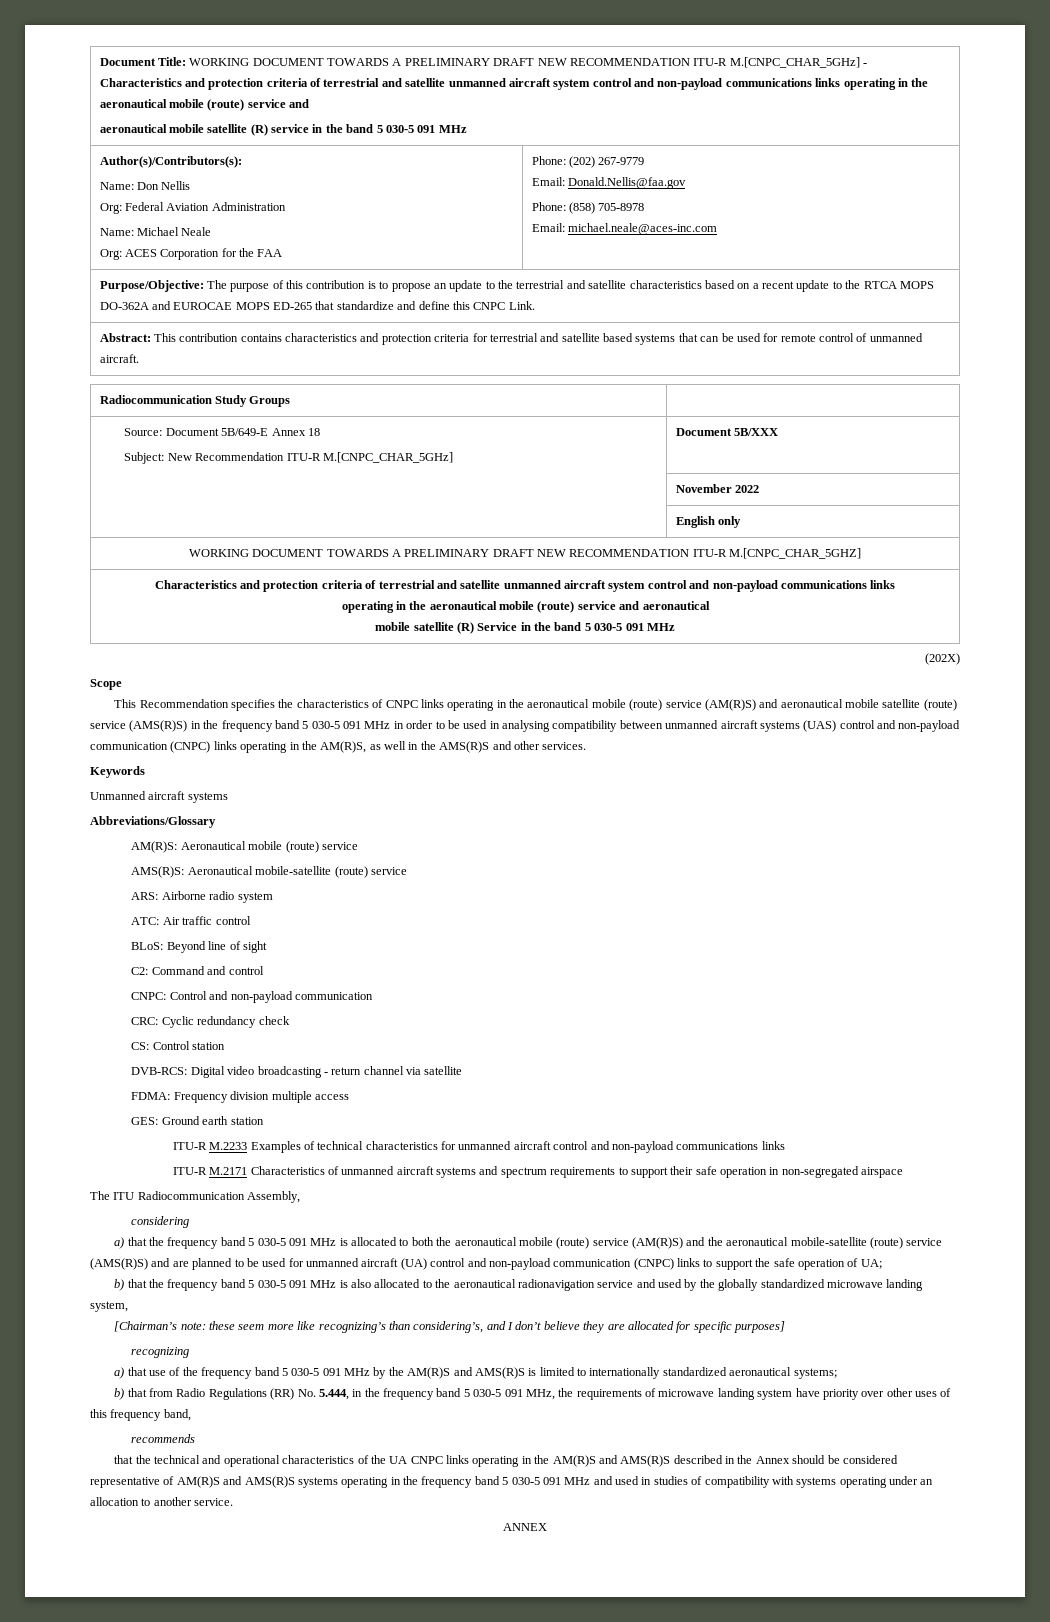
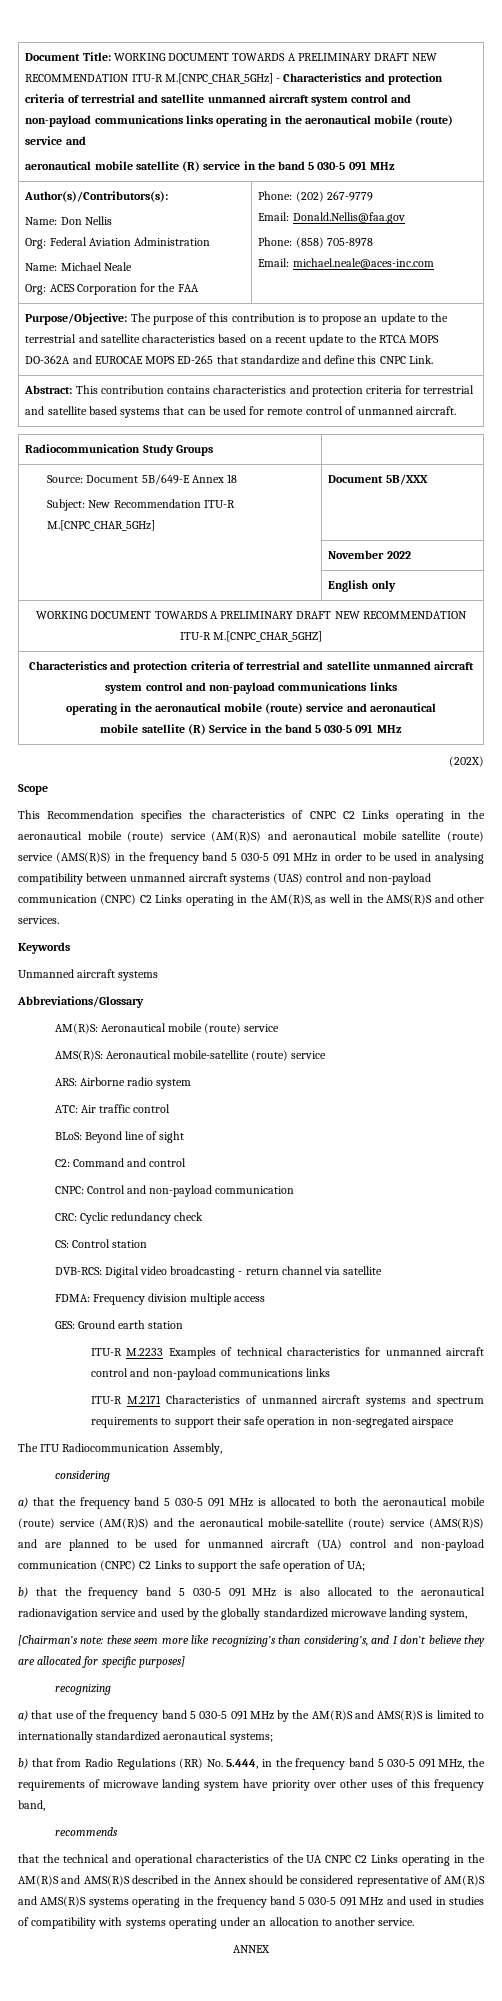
- This Recommendation specifies the characteristics of CNPC links operating in the aeronautical mobile (route) service (AM(R)S) and aeronautical mobile satellite (route) service (AMS(R)S) in the frequency band 5 030-5 091 MHz in order to be used in analysing compatibility between unmanned aircraft systems (UAS) control and non-payload communication (CNPC) links operating in the AM(R)S, as well in the AMS(R)S and other services.
+ This Recommendation specifies the characteristics of CNPC C2 Links operating in the aeronautical mobile (route) service (AM(R)S) and aeronautical mobile satellite (route) service (AMS(R)S) in the frequency band 5 030-5 091 MHz in order to be used in analysing compatibility between unmanned aircraft systems (UAS) control and non-payload communication (CNPC) C2 Links operating in the AM(R)S, as well in the AMS(R)S and other services.
- a) that the frequency band 5 030-5 091 MHz is allocated to both the aeronautical mobile (route) service (AM(R)S) and the aeronautical mobile-satellite (route) service (AMS(R)S) and are planned to be used for unmanned aircraft (UA) control and non-payload communication (CNPC) links to support the safe operation of UA;
+ a) that the frequency band 5 030-5 091 MHz is allocated to both the aeronautical mobile (route) service (AM(R)S) and the aeronautical mobile-satellite (route) service (AMS(R)S) and are planned to be used for unmanned aircraft (UA) control and non-payload communication (CNPC) C2 Links to support the safe operation of UA;
- that the technical and operational characteristics of the UA CNPC links operating in the AM(R)S and AMS(R)S described in the Annex should be considered representative of AM(R)S and AMS(R)S systems operating in the frequency band 5 030-5 091 MHz and used in studies of compatibility with systems operating under an allocation to another service.
+ that the technical and operational characteristics of the UA CNPC C2 Links operating in the AM(R)S and AMS(R)S described in the Annex should be considered representative of AM(R)S and AMS(R)S systems operating in the frequency band 5 030-5 091 MHz and used in studies of compatibility with systems operating under an allocation to another service.

